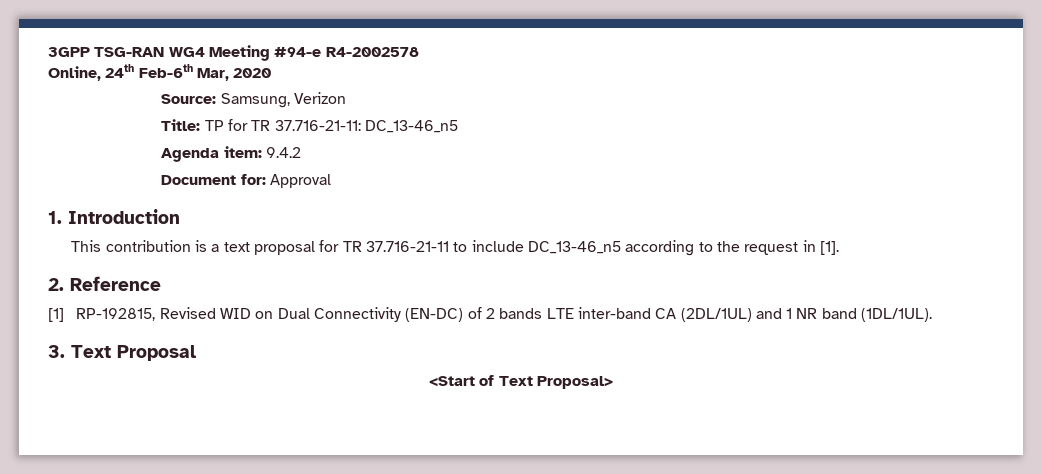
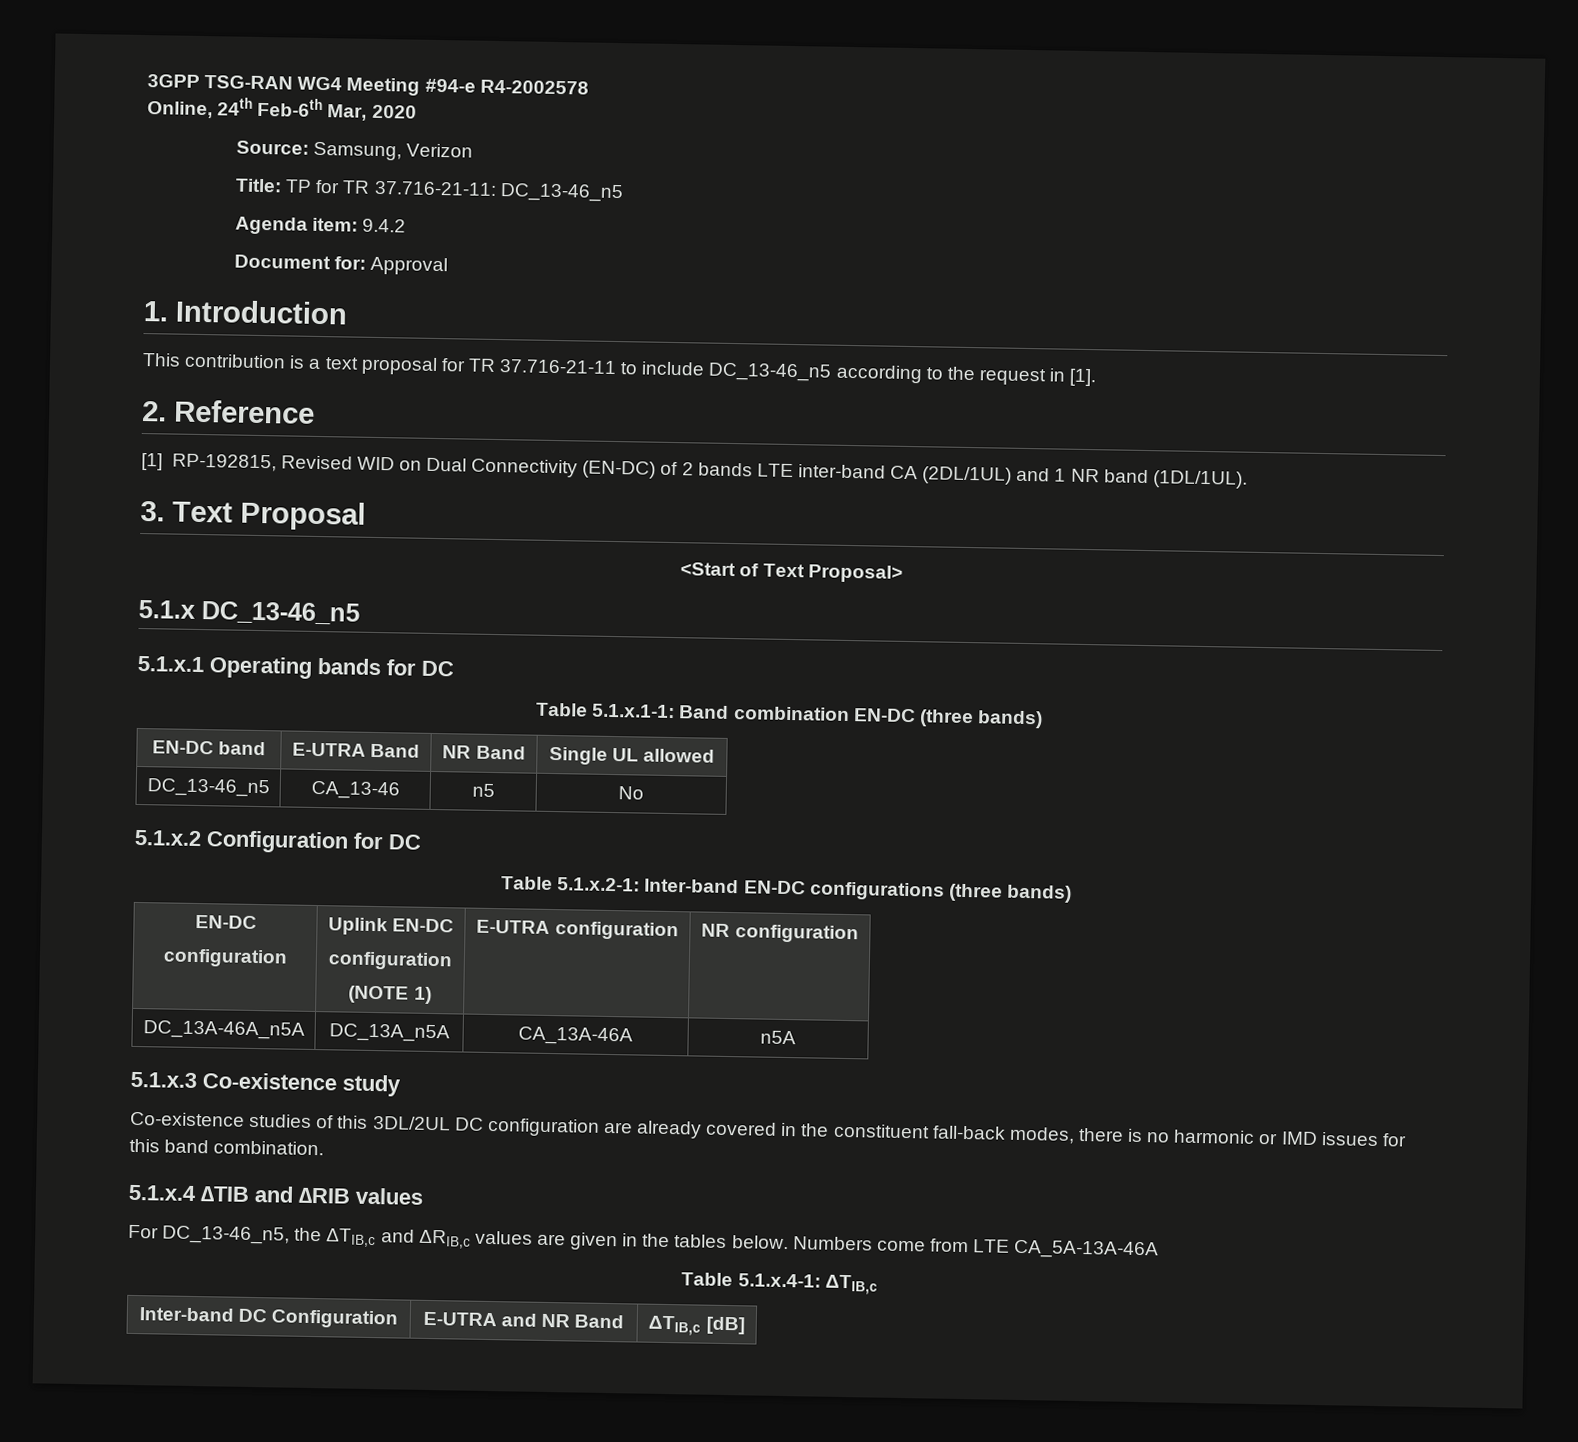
+ 5.1.x DC_13-46_n5
+ 5.1.x.1 Operating bands for DC
+ Table 5.1.x.1-1: Band combination EN-DC (three bands)
+ EN-DC band | E-UTRA Band | NR Band | Single UL allowed
+ DC_13-46_n5 | CA_13-46 | n5 | No
+ 5.1.x.2 Configuration for DC
+ Table 5.1.x.2-1: Inter-band EN-DC configurations (three bands)
+ EN-DC
+ configuration | Uplink EN-DC
+ configuration
+ (NOTE 1) | E-UTRA configuration | NR configuration
+ DC_13A-46A_n5A | DC_13A_n5A | CA_13A-46A | n5A
+ 5.1.x.3 Co-existence study
+ Co-existence studies of this 3DL/2UL DC configuration are already covered in the constituent fall-back modes, there is no harmonic or IMD issues for this band combination.
+ 5.1.x.4 ∆TIB and ∆RIB values
+ For DC_13-46_n5, the ΔTIB,c and ΔRIB,c values are given in the tables below. Numbers come from LTE CA_5A-13A-46A
+ Table 5.1.x.4-1: ΔTIB,c
+ Inter-band DC Configuration | E-UTRA and NR Band | ΔTIB,c [dB]

